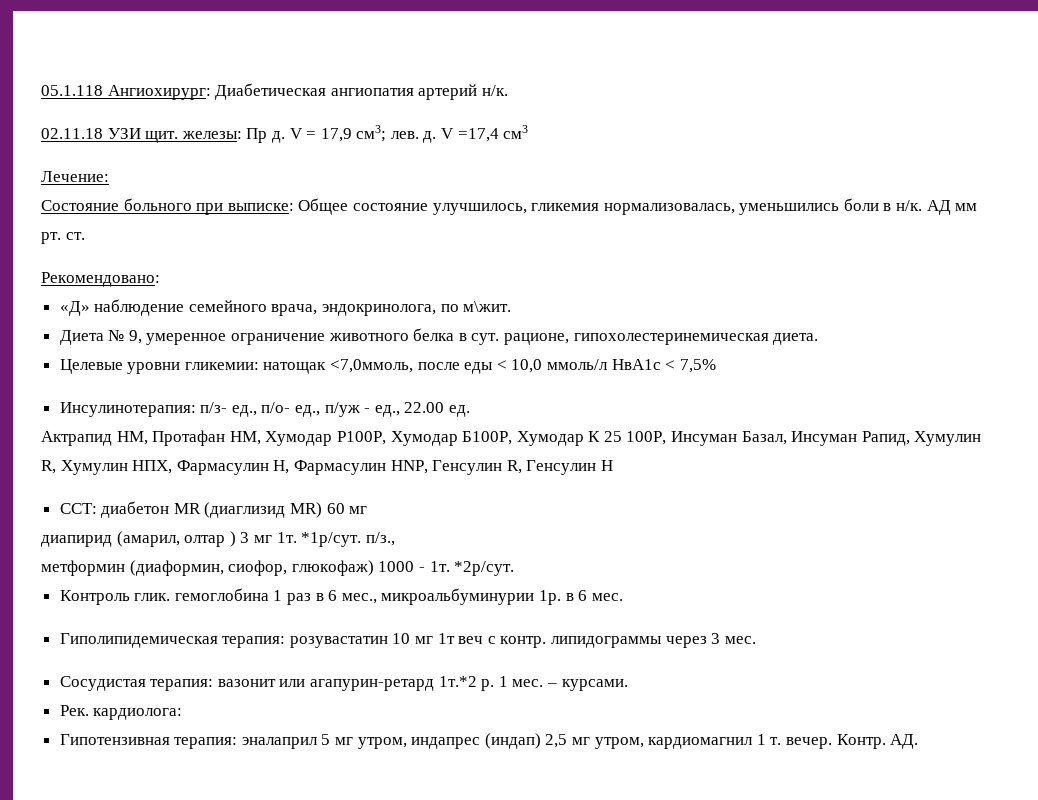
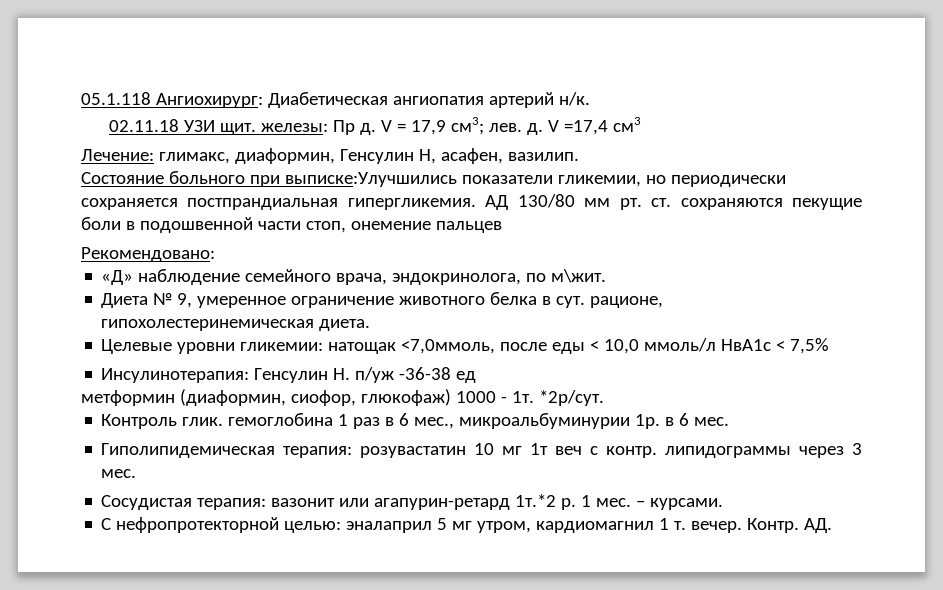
- Лечение:
- Состояние больного при выписке: Общее состояние улучшилось, гликемия нормализовалась, уменьшились боли в н/к. АД мм рт. ст.
+ Лечение: глимакс, диаформин, Генсулин Н, асафен, вазилип.
+ Состояние больного при выписке:Улучшились показатели гликемии, но периодически сохраняется постпрандиальная гипергликемия. АД 130/80 мм рт. ст. сохраняются пекущие боли в подошвенной части стоп, онемение пальцев
- Инсулинотерапия: п/з- ед., п/о- ед., п/уж - ед., 22.00 ед.
- Актрапид НМ, Протафан НМ, Хумодар Р100Р, Хумодар Б100Р, Хумодар К 25 100Р, Инсуман Базал, Инсуман Рапид, Хумулин R, Хумулин НПХ, Фармасулин Н, Фармасулин НNР, Генсулин R, Генсулин Н
- ССТ: диабетон МR (диаглизид МR) 60 мг
- диапирид (амарил, олтар ) 3 мг 1т. *1р/сут. п/з.,
+ Инсулинотерапия: Генсулин Н. п/уж -36-38 ед
- Рек. кардиолога:
- Гипотензивная терапия: эналаприл 5 мг утром, индапрес (индап) 2,5 мг утром, кардиомагнил 1 т. вечер.
+ С нефропротекторной целью: эналаприл 5 мг утром, кардиомагнил 1 т. вечер.

